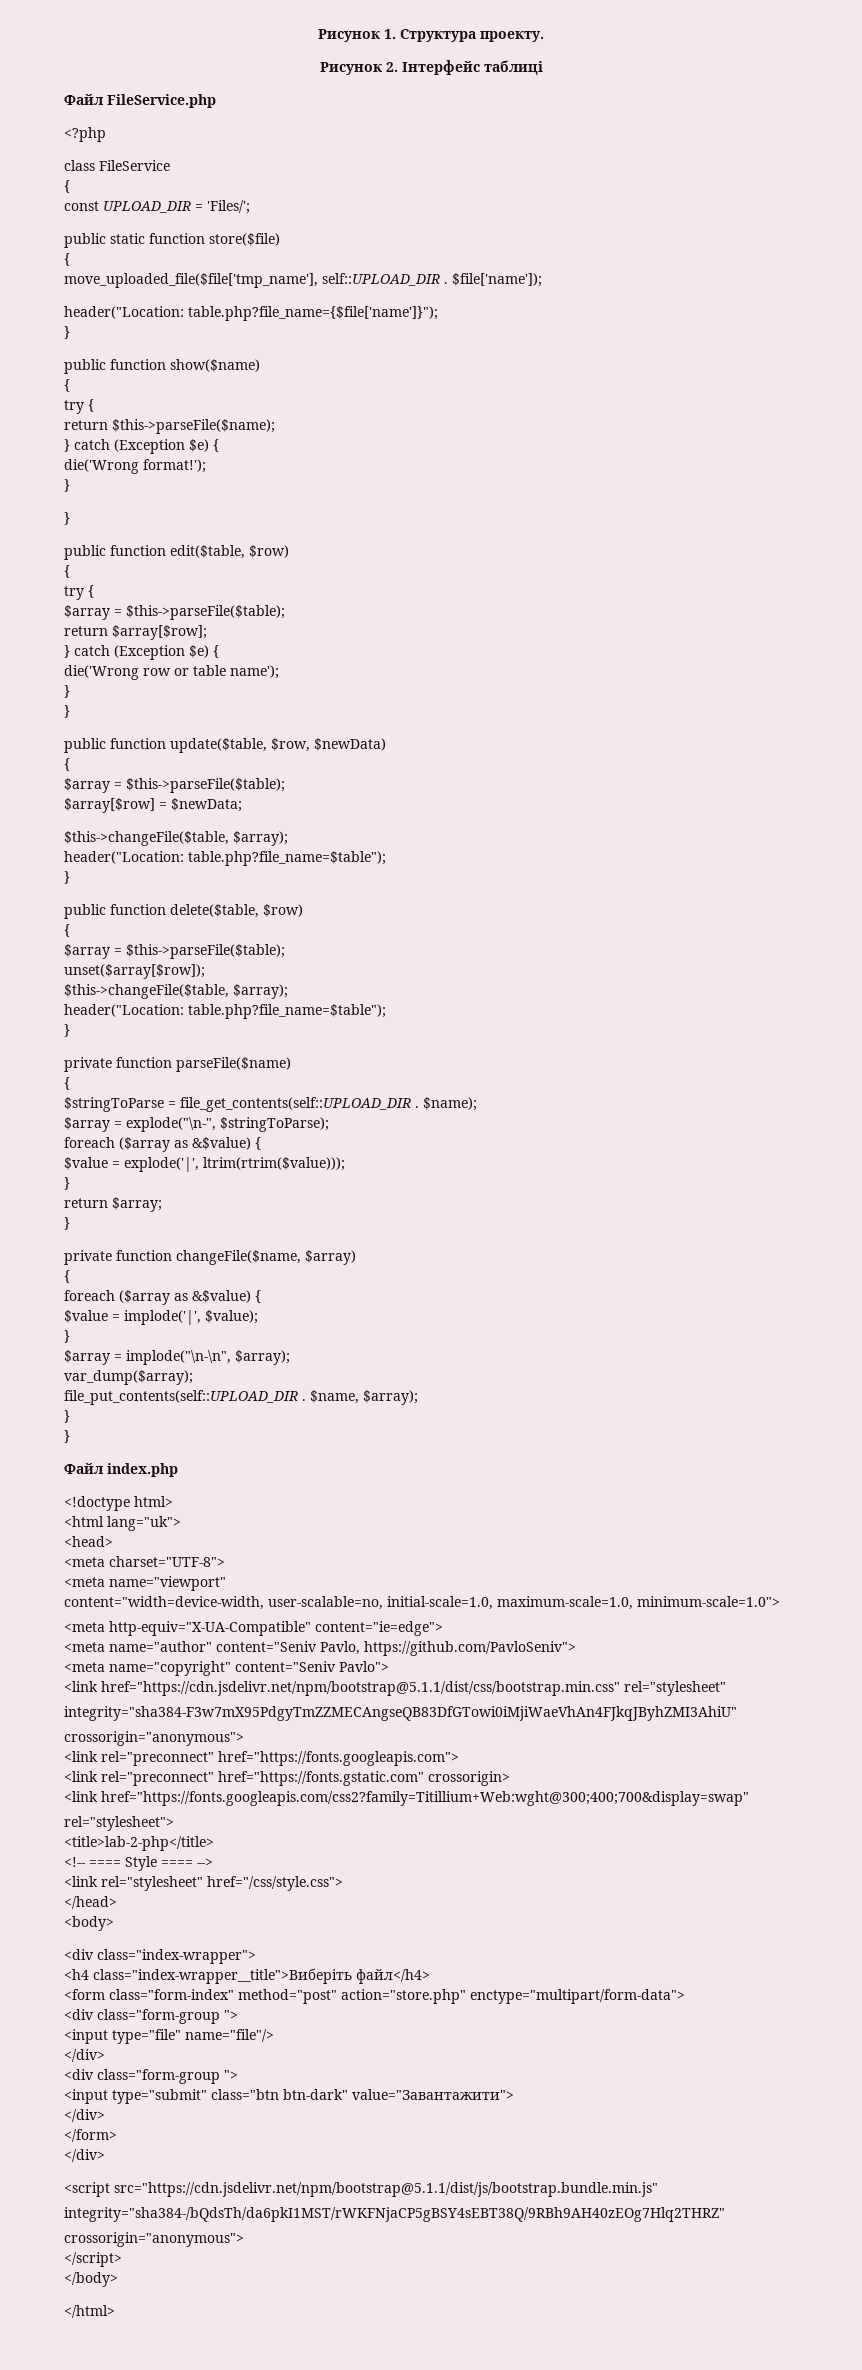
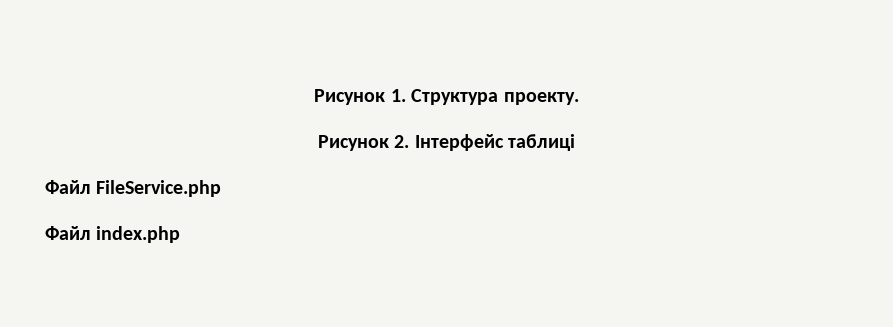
- <?php
- class FileService
- {
- const UPLOAD_DIR = 'Files/';
- public static function store($file)
- {
- move_uploaded_file($file['tmp_name'], self::UPLOAD_DIR . $file['name']);
- header("Location: table.php?file_name={$file['name']}");
- }
- public function show($name)
- {
- try {
- return $this->parseFile($name);
- } catch (Exception $e) {
- die('Wrong format!');
- }
- }
- public function edit($table, $row)
- {
- try {
- $array = $this->parseFile($table);
- return $array[$row];
- } catch (Exception $e) {
- die('Wrong row or table name');
- }
- }
- public function update($table, $row, $newData)
- {
- $array = $this->parseFile($table);
- $array[$row] = $newData;
- $this->changeFile($table, $array);
- header("Location: table.php?file_name=$table");
- }
- public function delete($table, $row)
- {
- $array = $this->parseFile($table);
- unset($array[$row]);
- $this->changeFile($table, $array);
- header("Location: table.php?file_name=$table");
- }
- private function parseFile($name)
- {
- $stringToParse = file_get_contents(self::UPLOAD_DIR . $name);
- $array = explode("\n-", $stringToParse);
- foreach ($array as &$value) {
- $value = explode('|', ltrim(rtrim($value)));
- }
- return $array;
- }
- private function changeFile($name, $array)
- {
- foreach ($array as &$value) {
- $value = implode('|', $value);
- }
- $array = implode("\n-\n", $array);
- var_dump($array);
- file_put_contents(self::UPLOAD_DIR . $name, $array);
- }
- }
  Файл index.php
- <!doctype html>
- <html lang="uk">
- <head>
- <meta charset="UTF-8">
- <meta name="viewport"
- content="width=device-width, user-scalable=no, initial-scale=1.0, maximum-scale=1.0, minimum-scale=1.0">
- <meta http-equiv="X-UA-Compatible" content="ie=edge">
- <meta name="author" content="Seniv Pavlo, https://github.com/PavloSeniv">
- <meta name="copyright" content="Seniv Pavlo">
- <link href="https://cdn.jsdelivr.net/npm/bootstrap@5.1.1/dist/css/bootstrap.min.css" rel="stylesheet"
- integrity="sha384-F3w7mX95PdgyTmZZMECAngseQB83DfGTowi0iMjiWaeVhAn4FJkqJByhZMI3AhiU"
- crossorigin="anonymous">
- <link rel="preconnect" href="https://fonts.googleapis.com">
- <link rel="preconnect" href="https://fonts.gstatic.com" crossorigin>
- <link href="https://fonts.googleapis.com/css2?family=Titillium+Web:wght@300;400;700&display=swap"
- rel="stylesheet">
- <title>lab-2-php</title>
- <!-- ==== Style ==== -->
- <link rel="stylesheet" href="/css/style.css">
- </head>
- <body>
- <div class="index-wrapper">
- <h4 class="index-wrapper__title">Виберіть файл</h4>
- <form class="form-index" method="post" action="store.php" enctype="multipart/form-data">
- <div class="form-group ">
- <input type="file" name="file"/>
- </div>
- <div class="form-group ">
- <input type="submit" class="btn btn-dark" value="Завантажити">
- </div>
- </form>
- </div>
- <script src="https://cdn.jsdelivr.net/npm/bootstrap@5.1.1/dist/js/bootstrap.bundle.min.js"
- integrity="sha384-/bQdsTh/da6pkI1MST/rWKFNjaCP5gBSY4sEBT38Q/9RBh9AH40zEOg7Hlq2THRZ"
- crossorigin="anonymous">
- </script>
- </body>
- </html>

